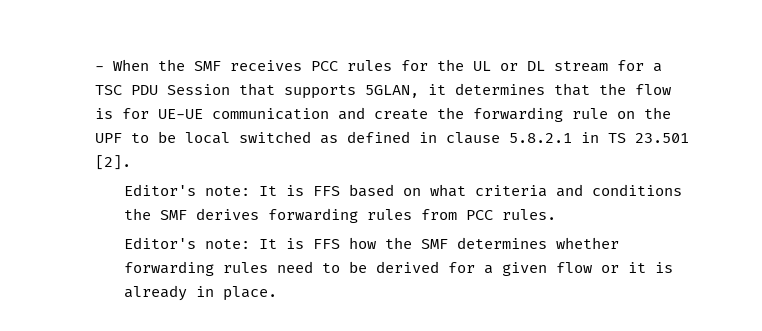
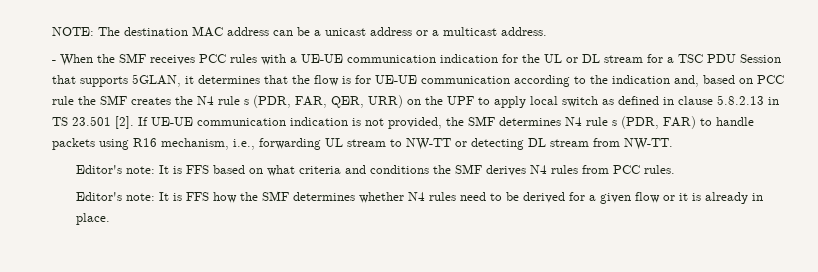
+ NOTE: The destination MAC address can be a unicast address or a multicast address.
- - When the SMF receives PCC rules for the UL or DL stream for a TSC PDU Session that supports 5GLAN, it determines that the flow is for UE-UE communication and create the forwarding rule on the UPF to be local switched as defined in clause 5.8.2.1 in TS 23.501 [2].
+ - When the SMF receives PCC rules with a UE-UE communication indication for the UL or DL stream for a TSC PDU Session that supports 5GLAN, it determines that the flow is for UE-UE communication according to the indication and, based on PCC rule the SMF creates the N4 rule s (PDR, FAR, QER, URR) on the UPF to apply local switch as defined in clause 5.8.2.13 in TS 23.501 [2]. If UE-UE communication indication is not provided, the SMF determines N4 rule s (PDR, FAR) to handle packets using R16 mechanism, i.e., forwarding UL stream to NW-TT or detecting DL stream from NW-TT.
- Editor's note: It is FFS based on what criteria and conditions the SMF derives forwarding rules from PCC rules.
+ Editor's note: It is FFS based on what criteria and conditions the SMF derives N4 rules from PCC rules.
- Editor's note: It is FFS how the SMF determines whether forwarding rules need to be derived for a given flow or it is already in place.
+ Editor's note: It is FFS how the SMF determines whether N4 rules need to be derived for a given flow or it is already in place.

